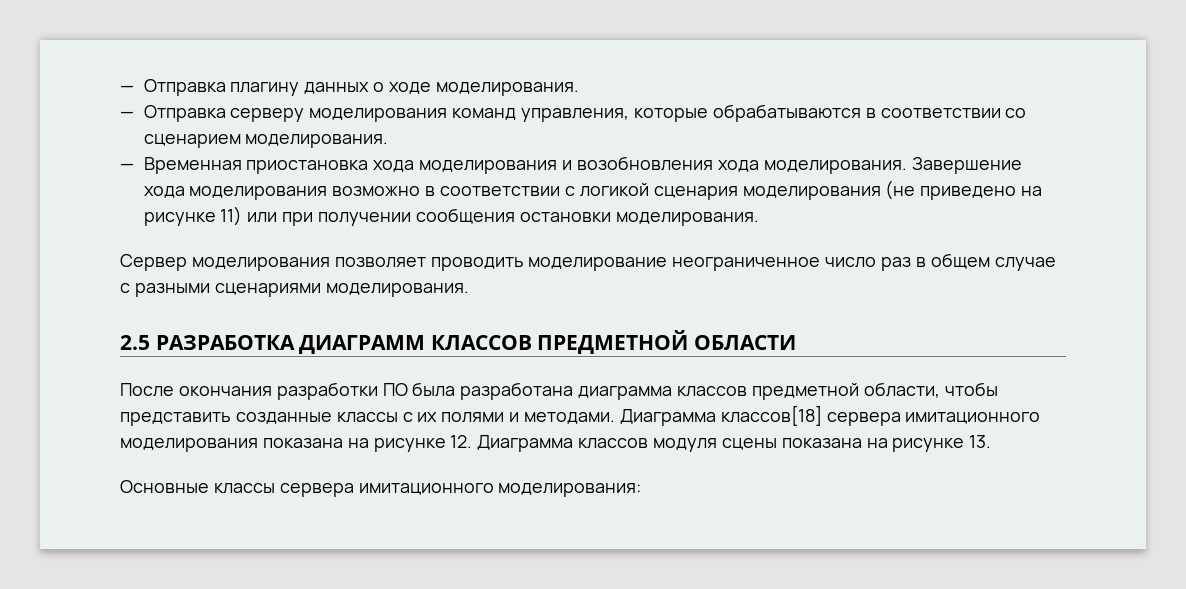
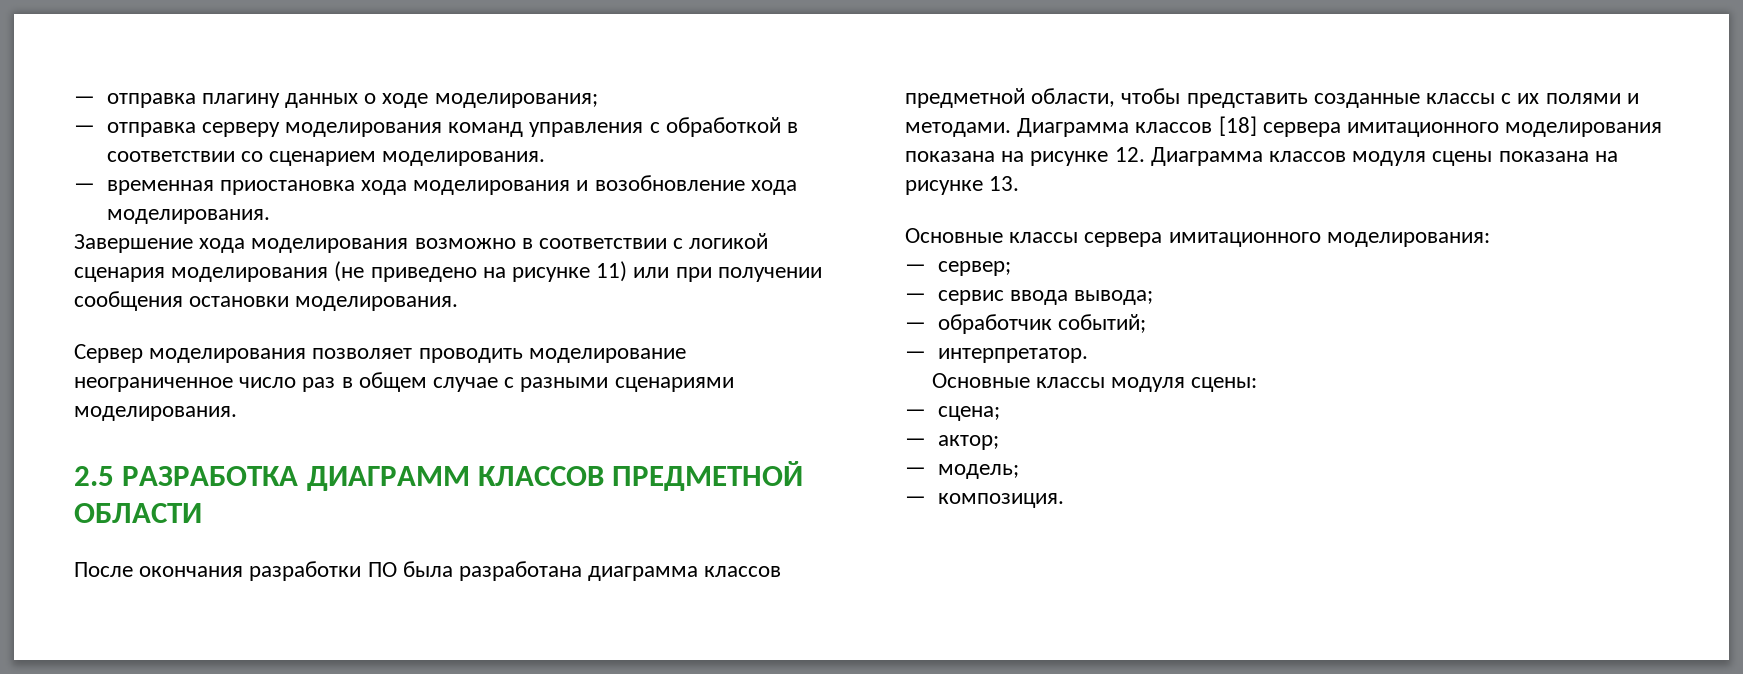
- — Отправка плагину данных о ходе моделирования.
- — Отправка серверу моделирования команд управления, которые обрабатываются в соответствии со сценарием моделирования.
+ — отправка плагину данных о ходе моделирования;
+ — отправка серверу моделирования команд управления с обработкой в соответствии со сценарием моделирования.
- — Временная приостановка хода моделирования и возобновления хода моделирования. Завершение хода моделирования возможно в соответствии с логикой сценария моделирования (не приведено на рисунке 11) или при получении сообщения остановки моделирования.
+ — временная приостановка хода моделирования и возобновление хода моделирования.
+ Завершение хода моделирования возможно в соответствии с логикой сценария моделирования (не приведено на рисунке 11) или при получении сообщения остановки моделирования.
- Диаграмма классов[18] сервера имитационного моделирования показана на рисунке 12. Диаграмма классов модуля сцены показана на рисунке 13.
+ Диаграмма классов [18] сервера имитационного моделирования показана на рисунке 12. Диаграмма классов модуля сцены показана на рисунке 13.
+ — сервер;
+ — сервис ввода вывода;
+ — обработчик событий;
+ — интерпретатор.
+ Основные классы модуля сцены:
+ — сцена;
+ — актор;
+ — модель;
+ — композиция.

